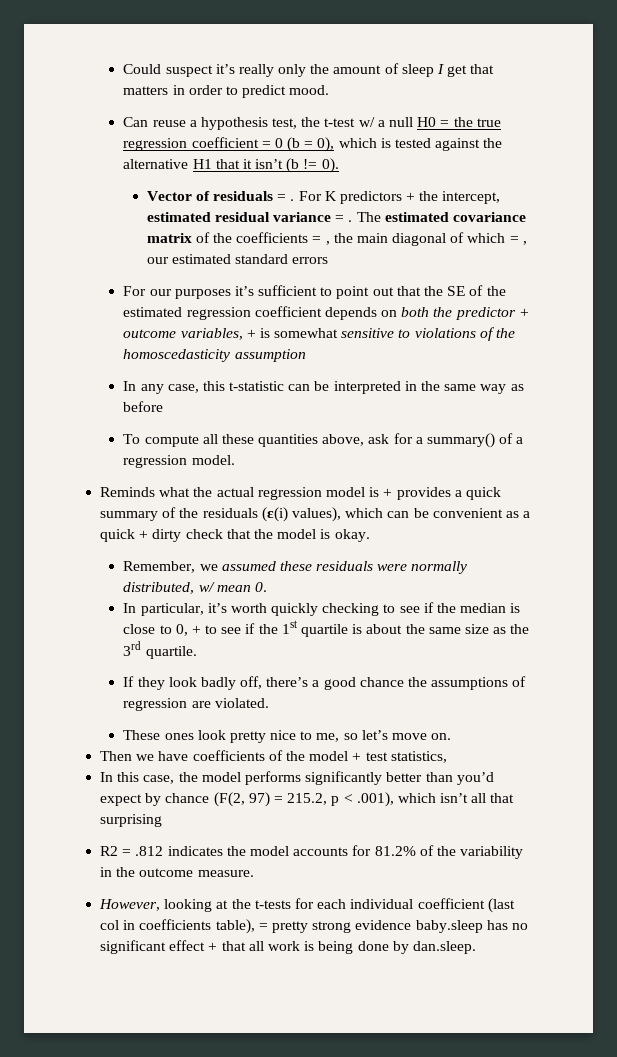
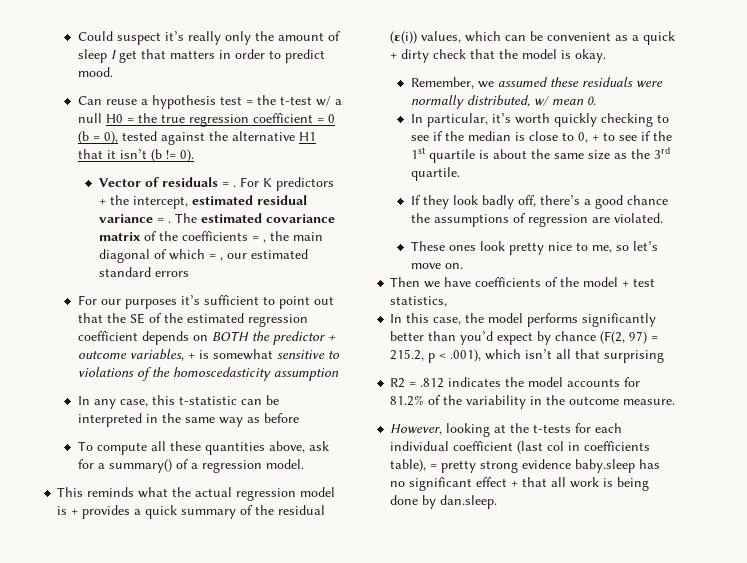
- Can reuse a hypothesis test, the t-test w/ a null H0 = the true regression coefficient = 0 (b = 0), which is tested against the alternative H1 that it isn’t (b != 0).
+ Can reuse a hypothesis test = the t-test w/ a null H0 = the true regression coefficient = 0 (b = 0), tested against the alternative H1 that it isn’t (b != 0).
- For our purposes it’s sufficient to point out that the SE of the estimated regression coefficient depends on both the predictor + outcome variables, + is somewhat sensitive to violations of the homoscedasticity assumption
+ For our purposes it’s sufficient to point out that the SE of the estimated regression coefficient depends on BOTH the predictor + outcome variables, + is somewhat sensitive to violations of the homoscedasticity assumption
- Reminds what the actual regression model is + provides a quick summary of the residuals (ε(i) values), which can be convenient as a quick + dirty check that the model is okay.
+ This reminds what the actual regression model is + provides a quick summary of the residual (ε(i)) values, which can be convenient as a quick + dirty check that the model is okay.

